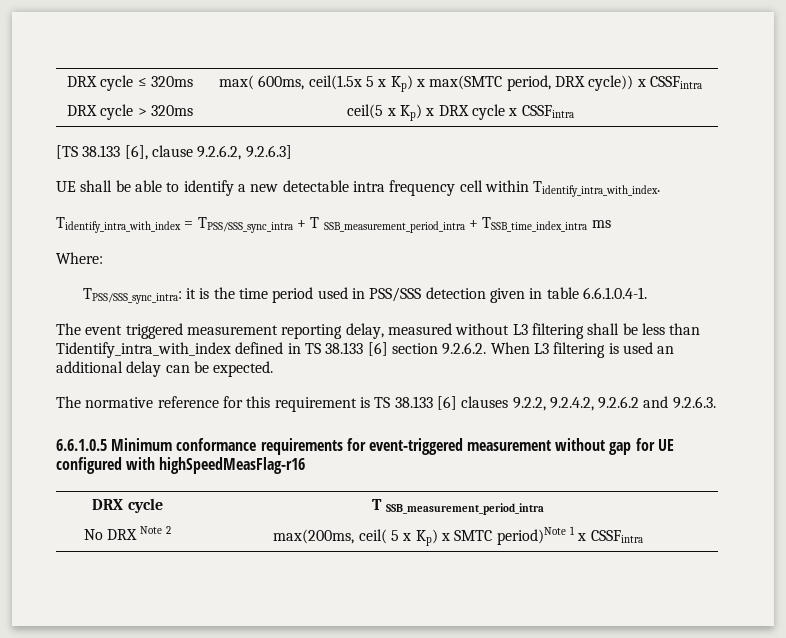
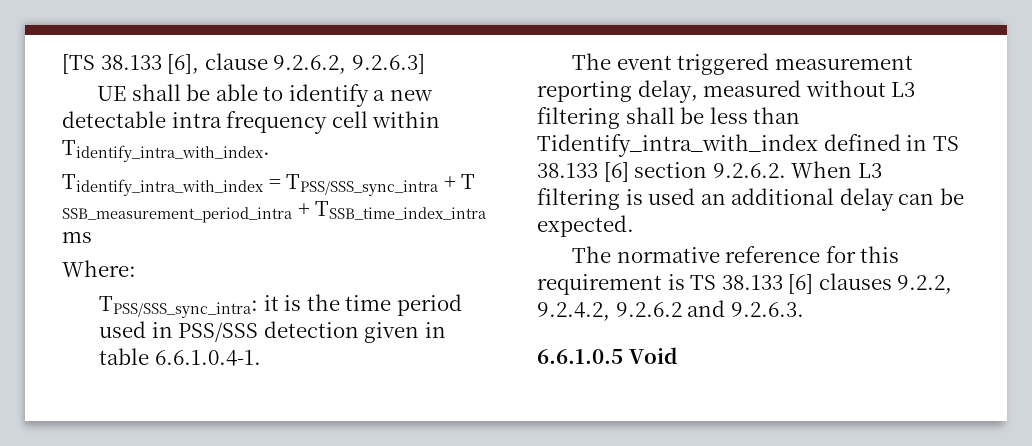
- DRX cycle ≤ 320ms | max( 600ms, ceil(1.5x 5 x Kp) x max(SMTC period, DRX cycle)) x CSSFintra
- DRX cycle > 320ms | ceil(5 x Kp) x DRX cycle x CSSFintra
- 6.6.1.0.5 Minimum conformance requirements for event-triggered measurement without gap for UE configured with highSpeedMeasFlag-r16
- DRX cycle | T SSB_measurement_period_intra
- No DRX Note 2 | max(200ms, ceil( 5 x Kp) x SMTC period)Note 1 x CSSFintra
+ 6.6.1.0.5 Void

